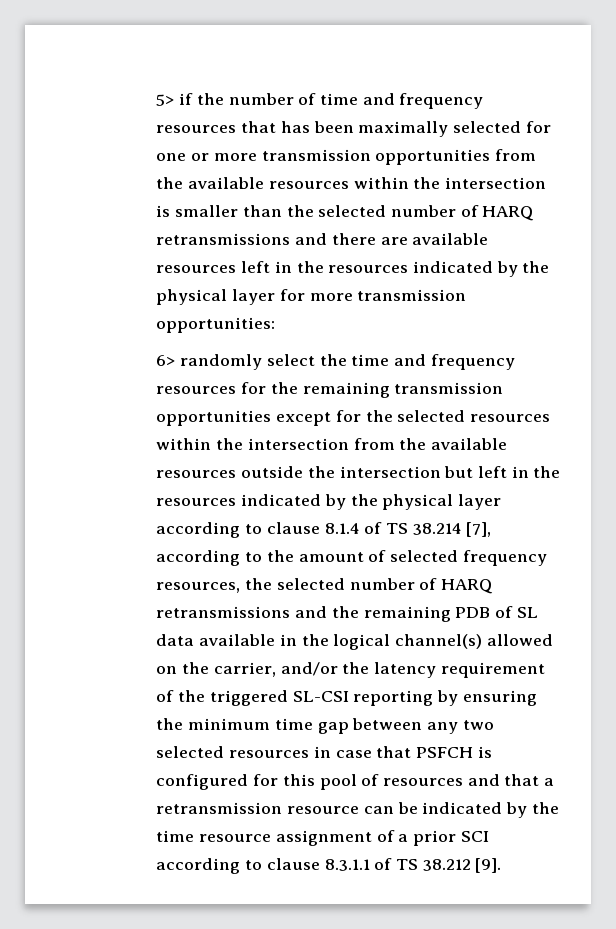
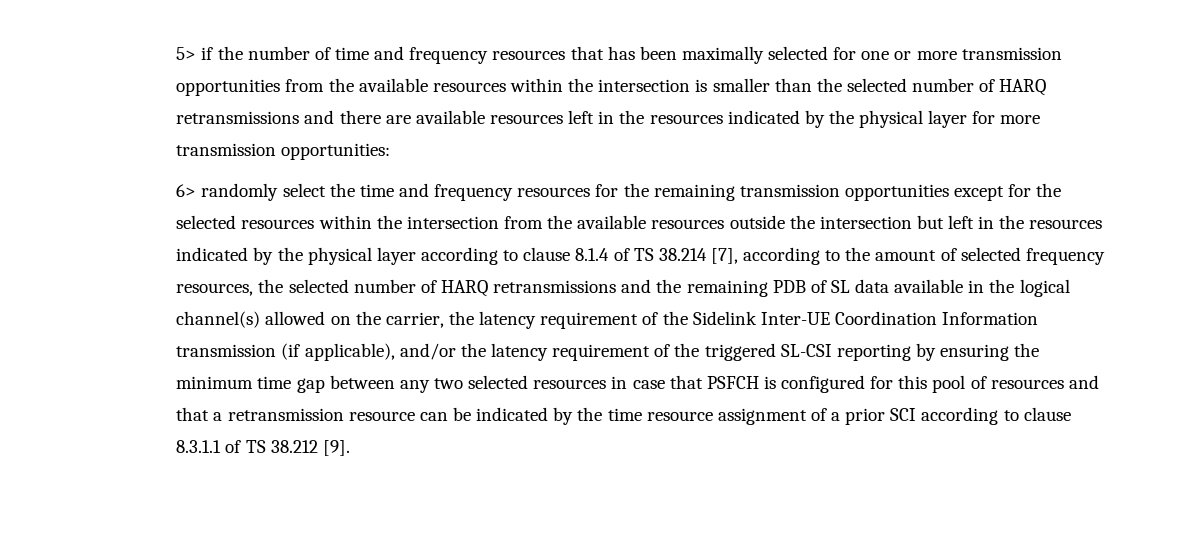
- 6> randomly select the time and frequency resources for the remaining transmission opportunities except for the selected resources within the intersection from the available resources outside the intersection but left in the resources indicated by the physical layer according to clause 8.1.4 of TS 38.214 [7], according to the amount of selected frequency resources, the selected number of HARQ retransmissions and the remaining PDB of SL data available in the logical channel(s) allowed on the carrier, and/or the latency requirement of the triggered SL-CSI reporting by ensuring the minimum time gap between any two selected resources in case that PSFCH is configured for this pool of resources and that a retransmission resource can be indicated by the time resource assignment of a prior SCI according to clause 8.3.1.1 of TS 38.212 [9].
+ 6> randomly select the time and frequency resources for the remaining transmission opportunities except for the selected resources within the intersection from the available resources outside the intersection but left in the resources indicated by the physical layer according to clause 8.1.4 of TS 38.214 [7], according to the amount of selected frequency resources, the selected number of HARQ retransmissions and the remaining PDB of SL data available in the logical channel(s) allowed on the carrier, the latency requirement of the Sidelink Inter-UE Coordination Information transmission (if applicable), and/or the latency requirement of the triggered SL-CSI reporting by ensuring the minimum time gap between any two selected resources in case that PSFCH is configured for this pool of resources and that a retransmission resource can be indicated by the time resource assignment of a prior SCI according to clause 8.3.1.1 of TS 38.212 [9].

